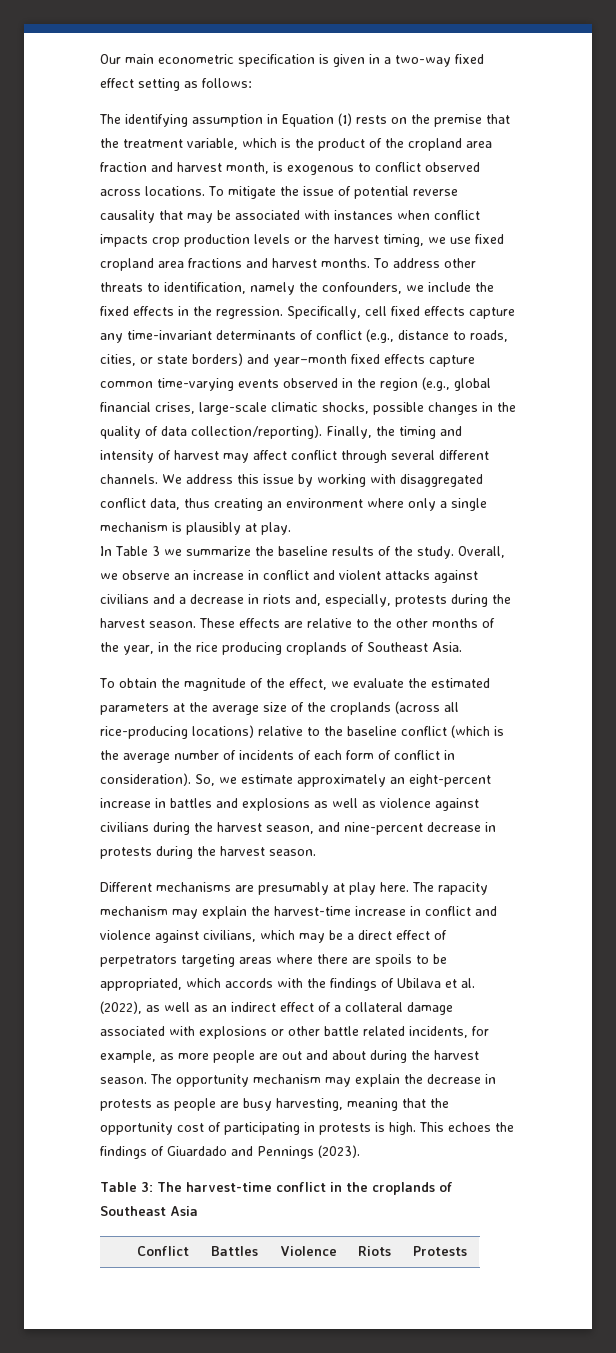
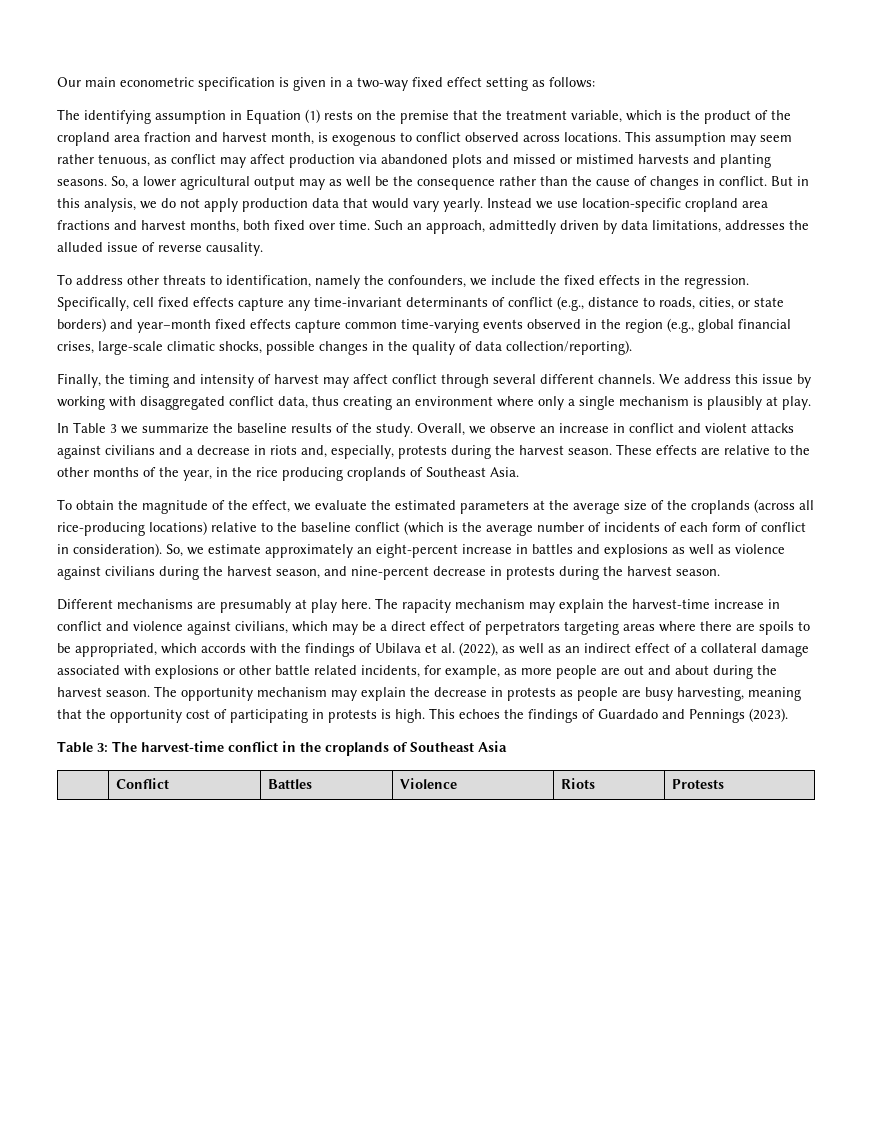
- To mitigate the issue of potential reverse causality that may be associated with instances when conflict impacts crop production levels or the harvest timing, we use fixed cropland area fractions and harvest months. To address other threats to identification, namely the confounders, we include the fixed effects in the regression.
+ This assumption may seem rather tenuous, as conflict may affect production via abandoned plots and missed or mistimed harvests and planting seasons. So, a lower agricultural output may as well be the consequence rather than the cause of changes in conflict. But in this analysis, we do not apply production data that would vary yearly. Instead we use location-specific cropland area fractions and harvest months, both fixed over time. Such an approach, admittedly driven by data limitations, addresses the alluded issue of reverse causality.
+ To address other threats to identification, namely the confounders, we include the fixed effects in the regression.
- Specifically, cell fixed effects capture any time-invariant determinants of conflict (e.g., distance to roads, cities, or state borders) and year–month fixed effects capture common time-varying events observed in the region (e.g., global financial crises, large-scale climatic shocks, possible changes in the quality of data collection/reporting). Finally, the timing and intensity of harvest may affect conflict through several different channels.
+ Specifically, cell fixed effects capture any time-invariant determinants of conflict (e.g., distance to roads, cities, or state borders) and year–month fixed effects capture common time-varying events observed in the region (e.g., global financial crises, large-scale climatic shocks, possible changes in the quality of data collection/reporting).
+ Finally, the timing and intensity of harvest may affect conflict through several different channels.
- This echoes the findings of Giuardado and Pennings (2023).
+ This echoes the findings of Guardado and Pennings (2023).

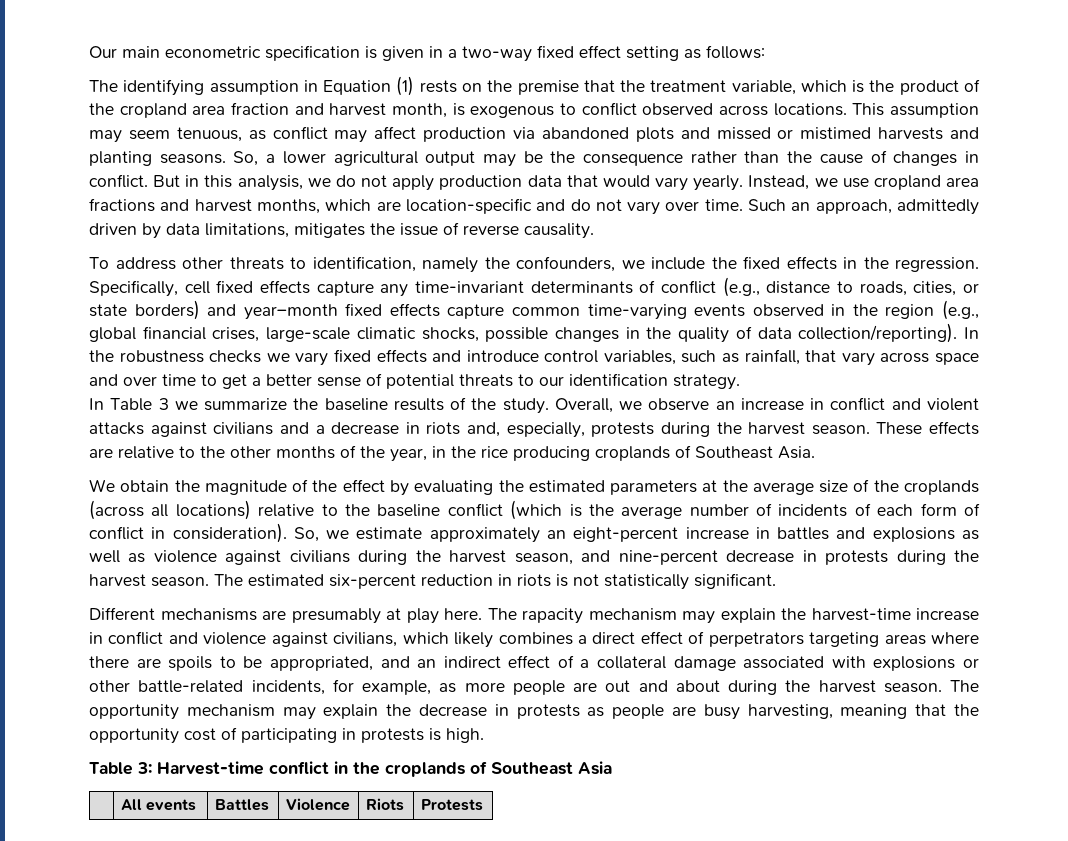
- This assumption may seem rather tenuous, as conflict may affect production via abandoned plots and missed or mistimed harvests and planting seasons.
+ This assumption may seem tenuous, as conflict may affect production via abandoned plots and missed or mistimed harvests and planting seasons.
- So, a lower agricultural output may as well be the consequence rather than the cause of changes in conflict.
+ So, a lower agricultural output may be the consequence rather than the cause of changes in conflict.
- Instead we use location-specific cropland area fractions and harvest months, both fixed over time.
+ Instead, we use cropland area fractions and harvest months, which are location-specific and do not vary over time.
- Such an approach, admittedly driven by data limitations, addresses the alluded issue of reverse causality.
+ Such an approach, admittedly driven by data limitations, mitigates the issue of reverse causality.
- Specifically, cell fixed effects capture any time-invariant determinants of conflict (e.g., distance to roads, cities, or state borders) and year–month fixed effects capture common time-varying events observed in the region (e.g., global financial crises, large-scale climatic shocks, possible changes in the quality of data collection/reporting).
- Finally, the timing and intensity of harvest may affect conflict through several different channels. We address this issue by working with disaggregated conflict data, thus creating an environment where only a single mechanism is plausibly at play.
+ Specifically, cell fixed effects capture any time-invariant determinants of conflict (e.g., distance to roads, cities, or state borders) and year–month fixed effects capture common time-varying events observed in the region (e.g., global financial crises, large-scale climatic shocks, possible changes in the quality of data collection/reporting). In the robustness checks we vary fixed effects and introduce control variables, such as rainfall, that vary across space and over time to get a better sense of potential threats to our identification strategy.
- To obtain the magnitude of the effect, we evaluate the estimated parameters at the average size of the croplands (across all rice-producing locations) relative to the baseline conflict (which is the average number of incidents of each form of conflict in consideration).
+ We obtain the magnitude of the effect by evaluating the estimated parameters at the average size of the croplands (across all locations) relative to the baseline conflict (which is the average number of incidents of each form of conflict in consideration).
+ The estimated six-percent reduction in riots is not statistically significant.
- The rapacity mechanism may explain the harvest-time increase in conflict and violence against civilians, which may be a direct effect of perpetrators targeting areas where there are spoils to be appropriated, which accords with the findings of Ubilava et al. (2022), as well as an indirect effect of a collateral damage associated with explosions or other battle related incidents, for example, as more people are out and about during the harvest season.
+ The rapacity mechanism may explain the harvest-time increase in conflict and violence against civilians, which likely combines a direct effect of perpetrators targeting areas where there are spoils to be appropriated, and an indirect effect of a collateral damage associated with explosions or other battle-related incidents, for example, as more people are out and about during the harvest season.
- This echoes the findings of Guardado and Pennings (2023).
- Table 3: The harvest-time conflict in the croplands of Southeast Asia
+ Table 3: Harvest-time conflict in the croplands of Southeast Asia
- | Conflict | Battles | Violence | Riots | Protests
+ | All events | Battles | Violence | Riots | Protests

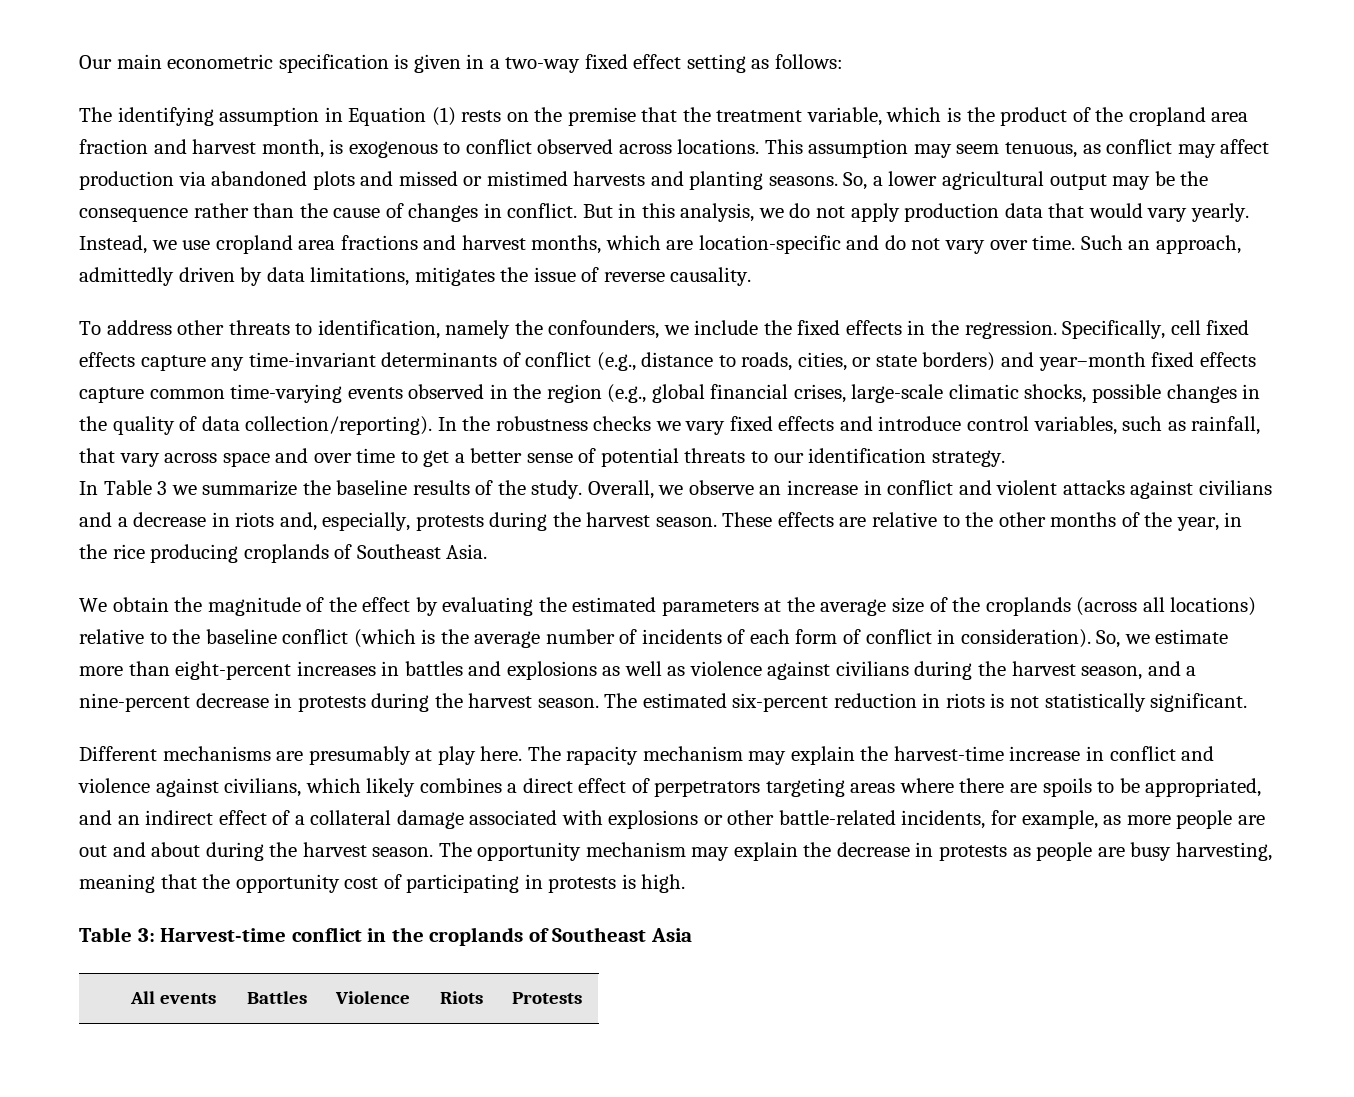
- So, we estimate approximately an eight-percent increase in battles and explosions as well as violence against civilians during the harvest season, and nine-percent decrease in protests during the harvest season.
+ So, we estimate more than eight-percent increases in battles and explosions as well as violence against civilians during the harvest season, and a nine-percent decrease in protests during the harvest season.

